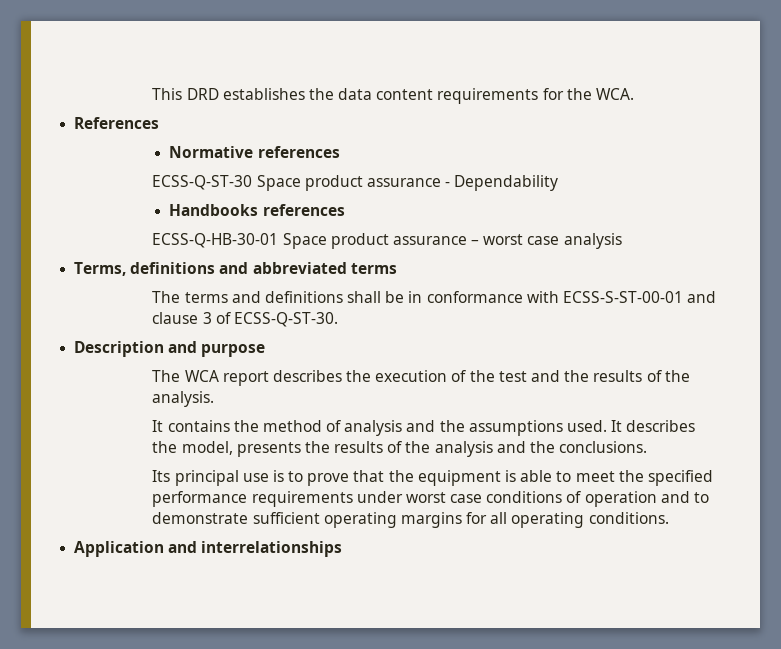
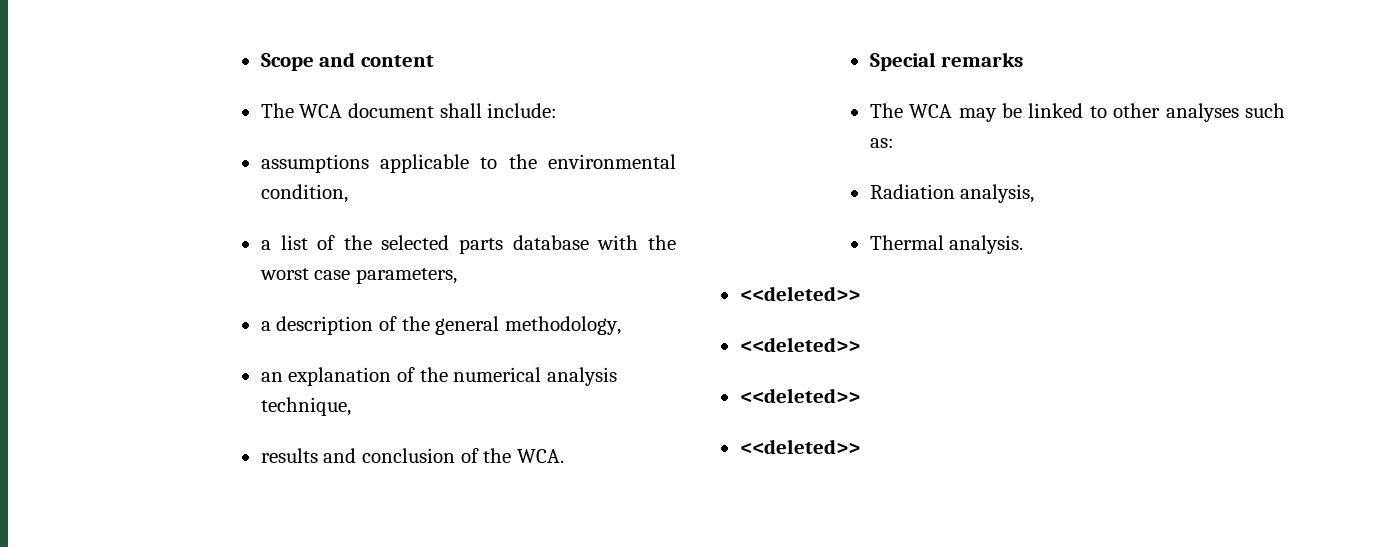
- This DRD establishes the data content requirements for the WCA.
- References
- Normative references
- ECSS-Q-ST-30 Space product assurance - Dependability
- Handbooks references
- ECSS-Q-HB-30-01 Space product assurance – worst case analysis
- Terms, definitions and abbreviated terms
- The terms and definitions shall be in conformance with ECSS-S-ST-00-01 and clause 3 of ECSS-Q-ST-30.
- Description and purpose
- The WCA report describes the execution of the test and the results of the analysis.
- It contains the method of analysis and the assumptions used. It describes the model, presents the results of the analysis and the conclusions.
- Its principal use is to prove that the equipment is able to meet the specified performance requirements under worst case conditions of operation and to demonstrate sufficient operating margins for all operating conditions.
- Application and interrelationships
+ Scope and content
+ The WCA document shall include:
+ assumptions applicable to the environmental condition,
+ a list of the selected parts database with the worst case parameters,
+ a description of the general methodology,
+ an explanation of the numerical analysis technique,
+ results and conclusion of the WCA.
+ Special remarks
+ The WCA may be linked to other analyses such as:
+ Radiation analysis,
+ Thermal analysis.
+ <<deleted>>
+ <<deleted>>
+ <<deleted>>
+ <<deleted>>

